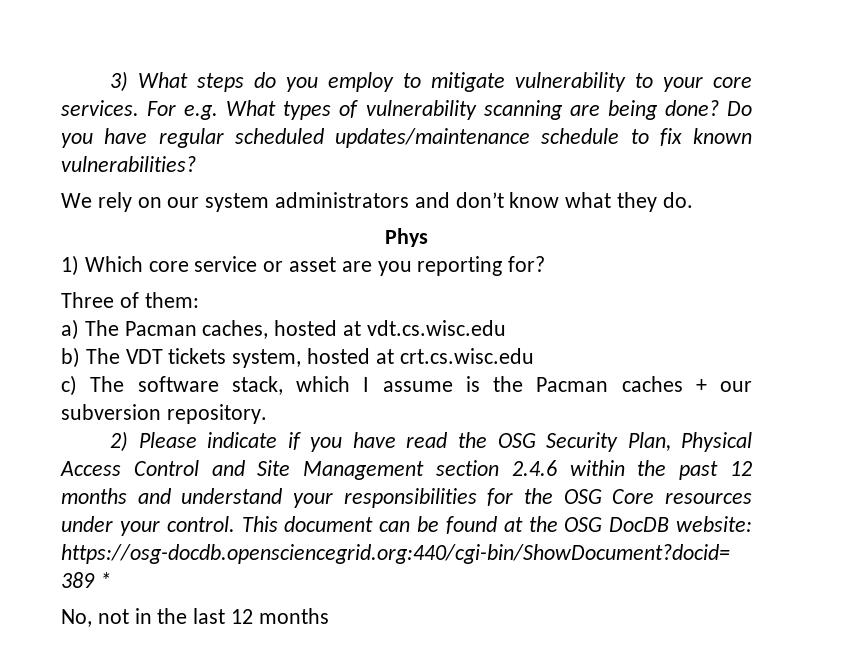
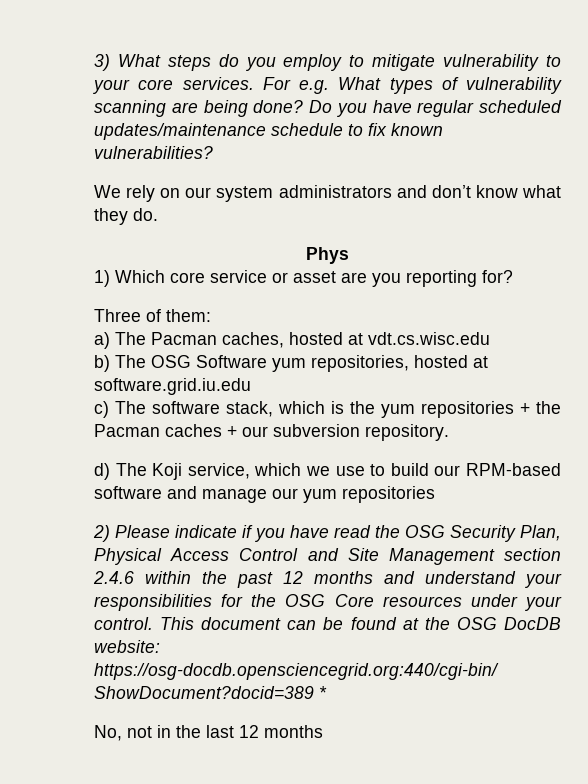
- b) The VDT tickets system, hosted at crt.cs.wisc.edu
+ b) The OSG Software yum repositories, hosted at software.grid.iu.edu
- c) The software stack, which I assume is the Pacman caches + our subversion repository.
+ c) The software stack, which is the yum repositories + the Pacman caches + our subversion repository.
+ d) The Koji service, which we use to build our RPM-based software and manage our yum repositories

